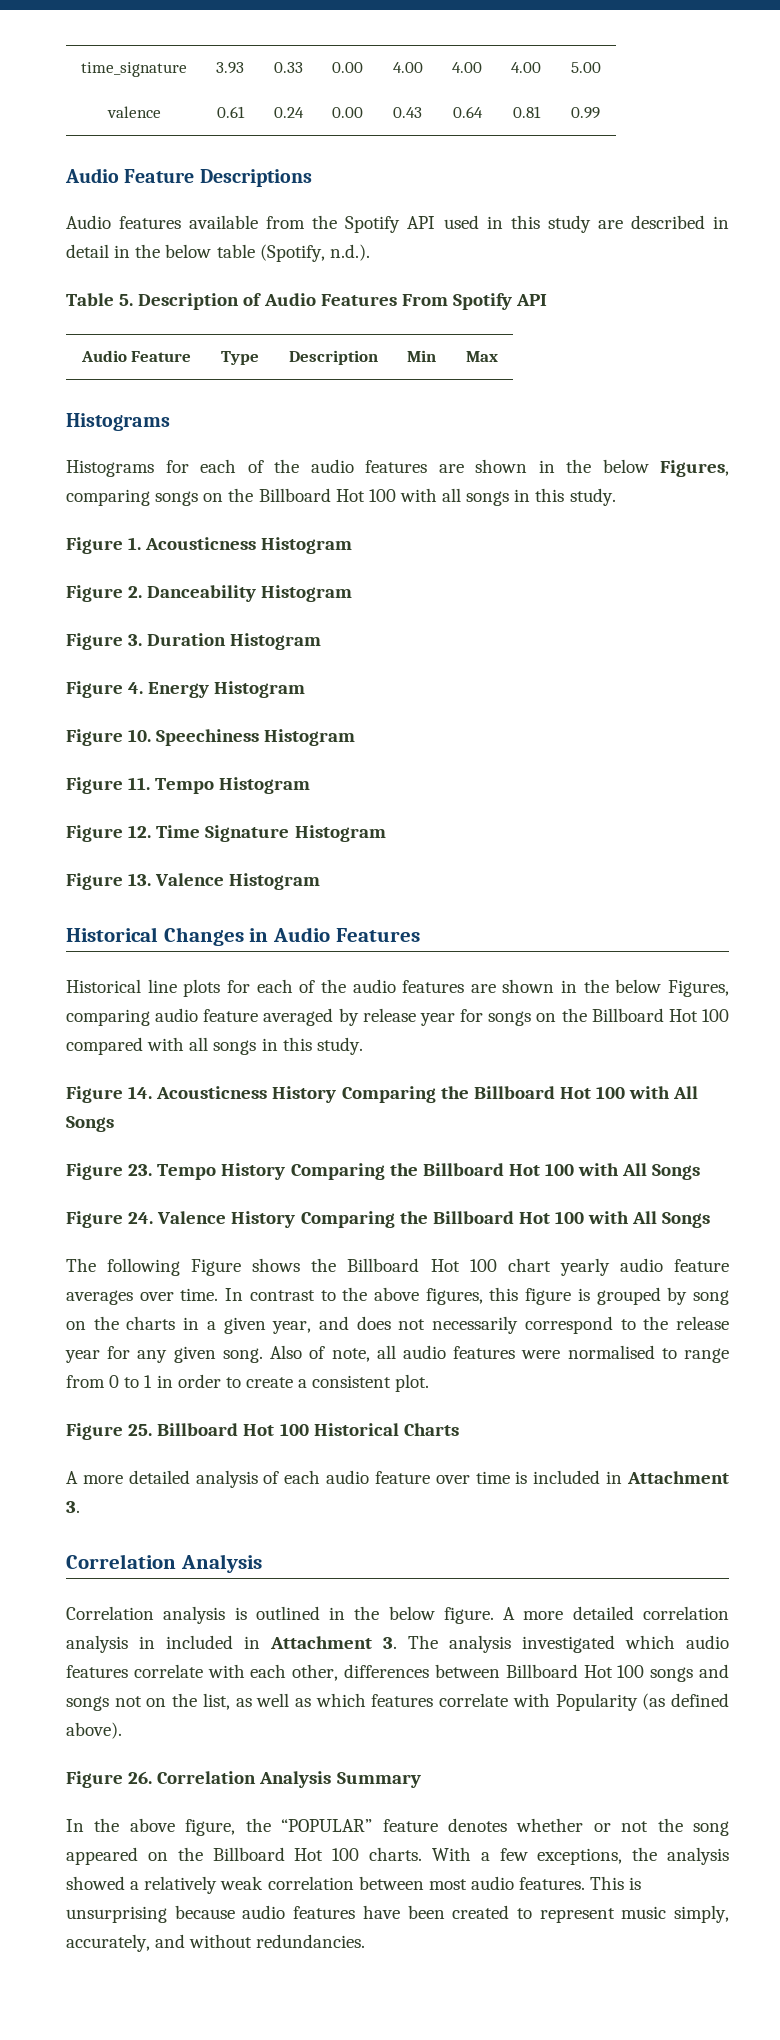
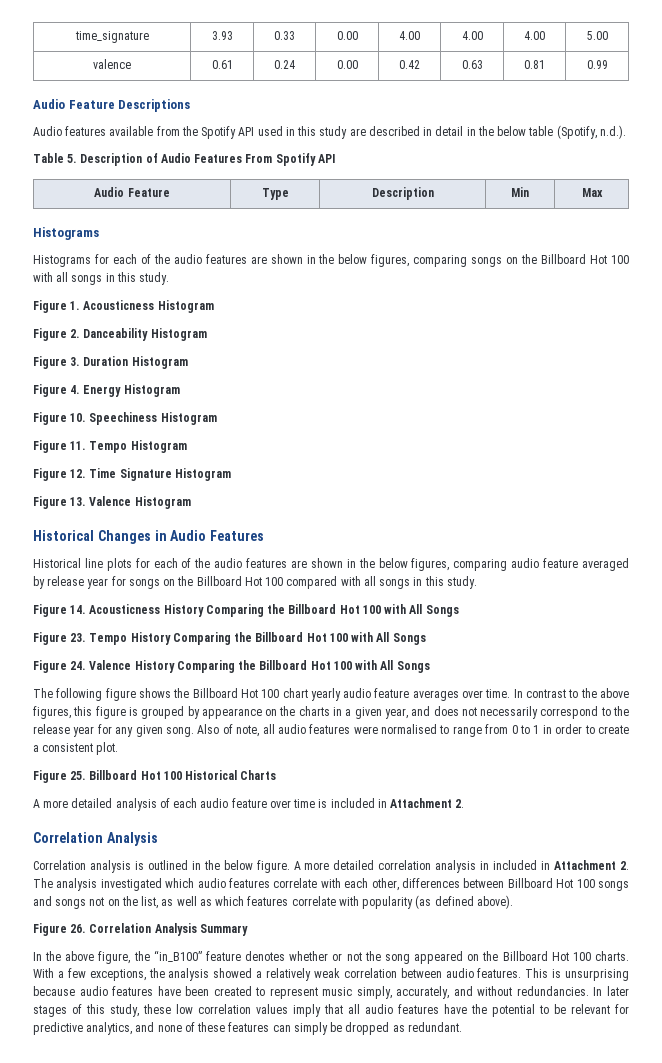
- valence | 0.61 | 0.24 | 0.00 | 0.43 | 0.64 | 0.81 | 0.99
+ valence | 0.61 | 0.24 | 0.00 | 0.42 | 0.63 | 0.81 | 0.99
- Histograms for each of the audio features are shown in the below Figures, comparing songs on the Billboard Hot 100 with all songs in this study.
+ Histograms for each of the audio features are shown in the below figures, comparing songs on the Billboard Hot 100 with all songs in this study.
- Historical line plots for each of the audio features are shown in the below Figures, comparing audio feature averaged by release year for songs on the Billboard Hot 100 compared with all songs in this study.
+ Historical line plots for each of the audio features are shown in the below figures, comparing audio feature averaged by release year for songs on the Billboard Hot 100 compared with all songs in this study.
- The following Figure shows the Billboard Hot 100 chart yearly audio feature averages over time.
+ The following figure shows the Billboard Hot 100 chart yearly audio feature averages over time.
- In contrast to the above figures, this figure is grouped by song on the charts in a given year, and does not necessarily correspond to the release year for any given song.
+ In contrast to the above figures, this figure is grouped by appearance on the charts in a given year, and does not necessarily correspond to the release year for any given song.
- A more detailed analysis of each audio feature over time is included in Attachment 3.
+ A more detailed analysis of each audio feature over time is included in Attachment 2.
- A more detailed correlation analysis in included in Attachment 3. The analysis investigated which audio features correlate with each other, differences between Billboard Hot 100 songs and songs not on the list, as well as which features correlate with Popularity (as defined above).
+ A more detailed correlation analysis in included in Attachment 2. The analysis investigated which audio features correlate with each other, differences between Billboard Hot 100 songs and songs not on the list, as well as which features correlate with popularity (as defined above).
- In the above figure, the “POPULAR” feature denotes whether or not the song appeared on the Billboard Hot 100 charts.
+ In the above figure, the “in_B100” feature denotes whether or not the song appeared on the Billboard Hot 100 charts.
- With a few exceptions, the analysis showed a relatively weak correlation between most audio features.
+ With a few exceptions, the analysis showed a relatively weak correlation between audio features.
+ In later stages of this study, these low correlation values imply that all audio features have the potential to be relevant for predictive analytics, and none of these features can simply be dropped as redundant.

